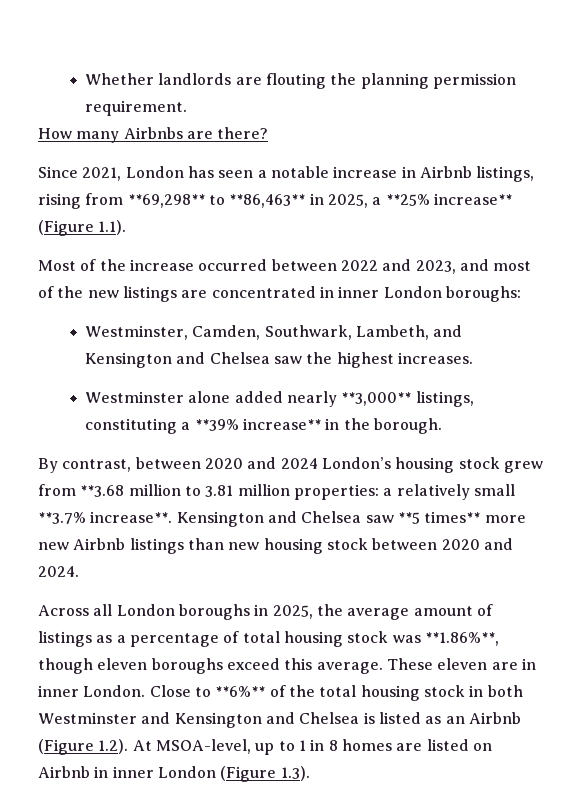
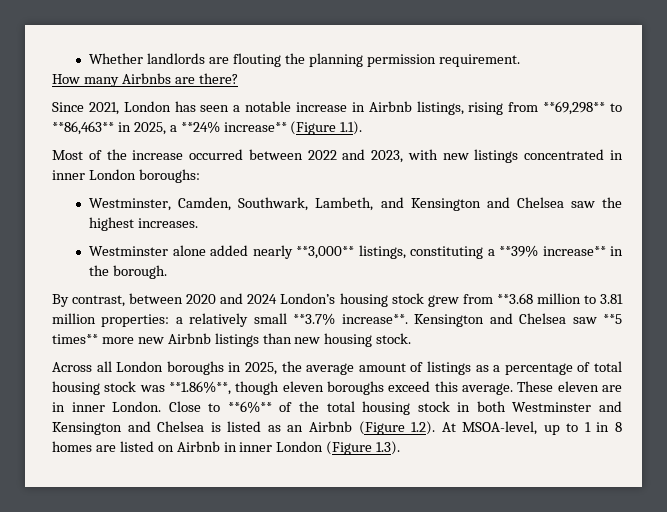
- Since 2021, London has seen a notable increase in Airbnb listings, rising from **69,298** to **86,463** in 2025, a **25% increase** (Figure 1.1).
+ Since 2021, London has seen a notable increase in Airbnb listings, rising from **69,298** to **86,463** in 2025, a **24% increase** (Figure 1.1).
- Most of the increase occurred between 2022 and 2023, and most of the new listings are concentrated in inner London boroughs:
+ Most of the increase occurred between 2022 and 2023, with new listings concentrated in inner London boroughs:
- Kensington and Chelsea saw **5 times** more new Airbnb listings than new housing stock between 2020 and 2024.
+ Kensington and Chelsea saw **5 times** more new Airbnb listings than new housing stock.

